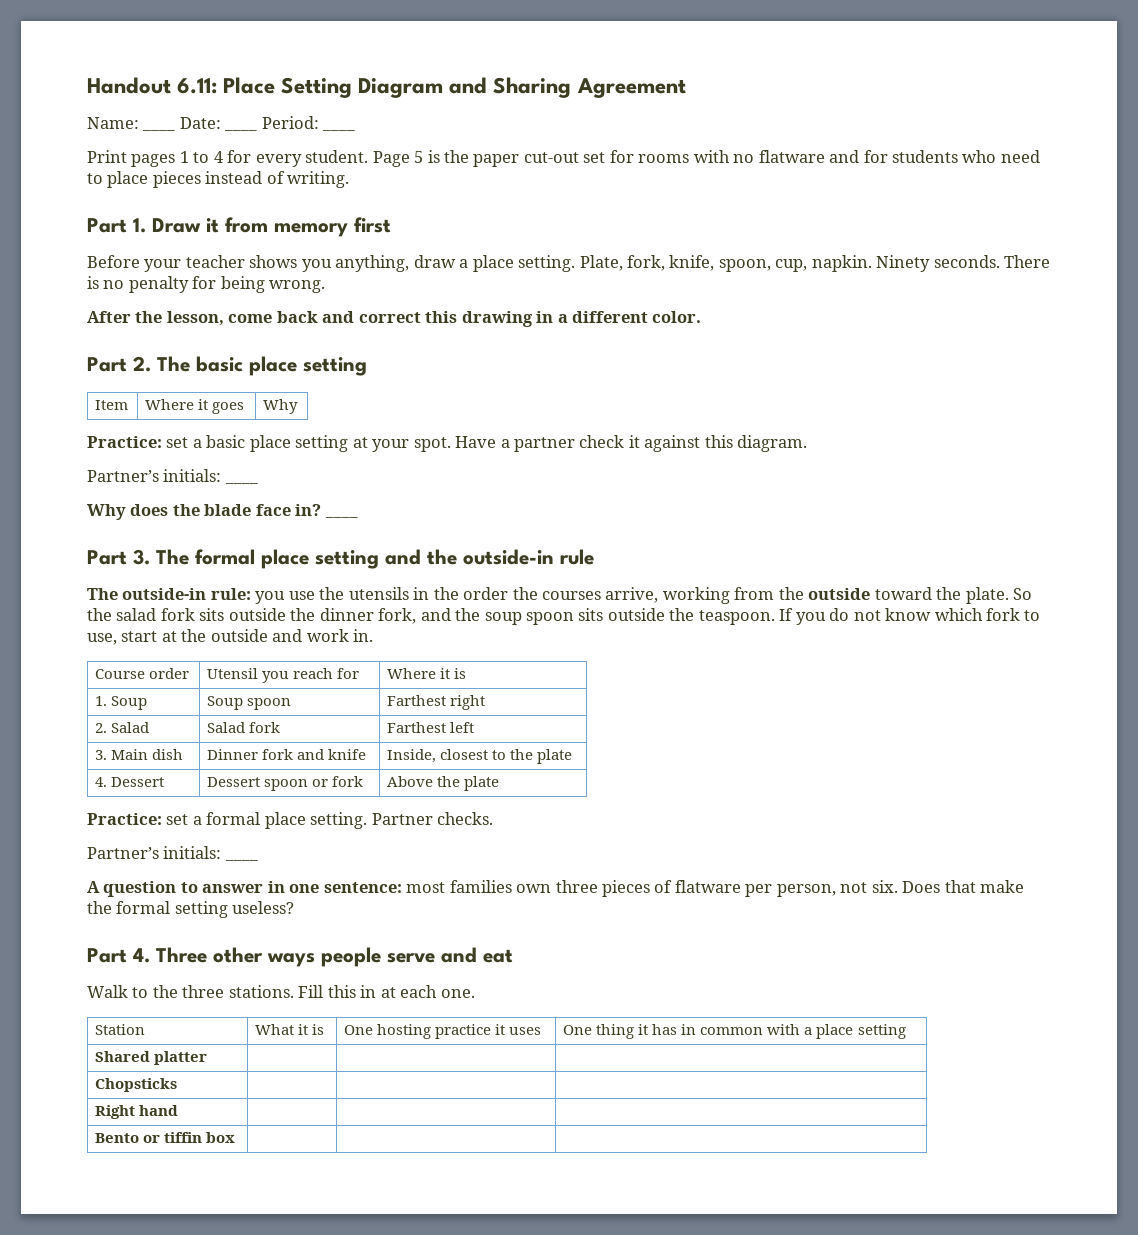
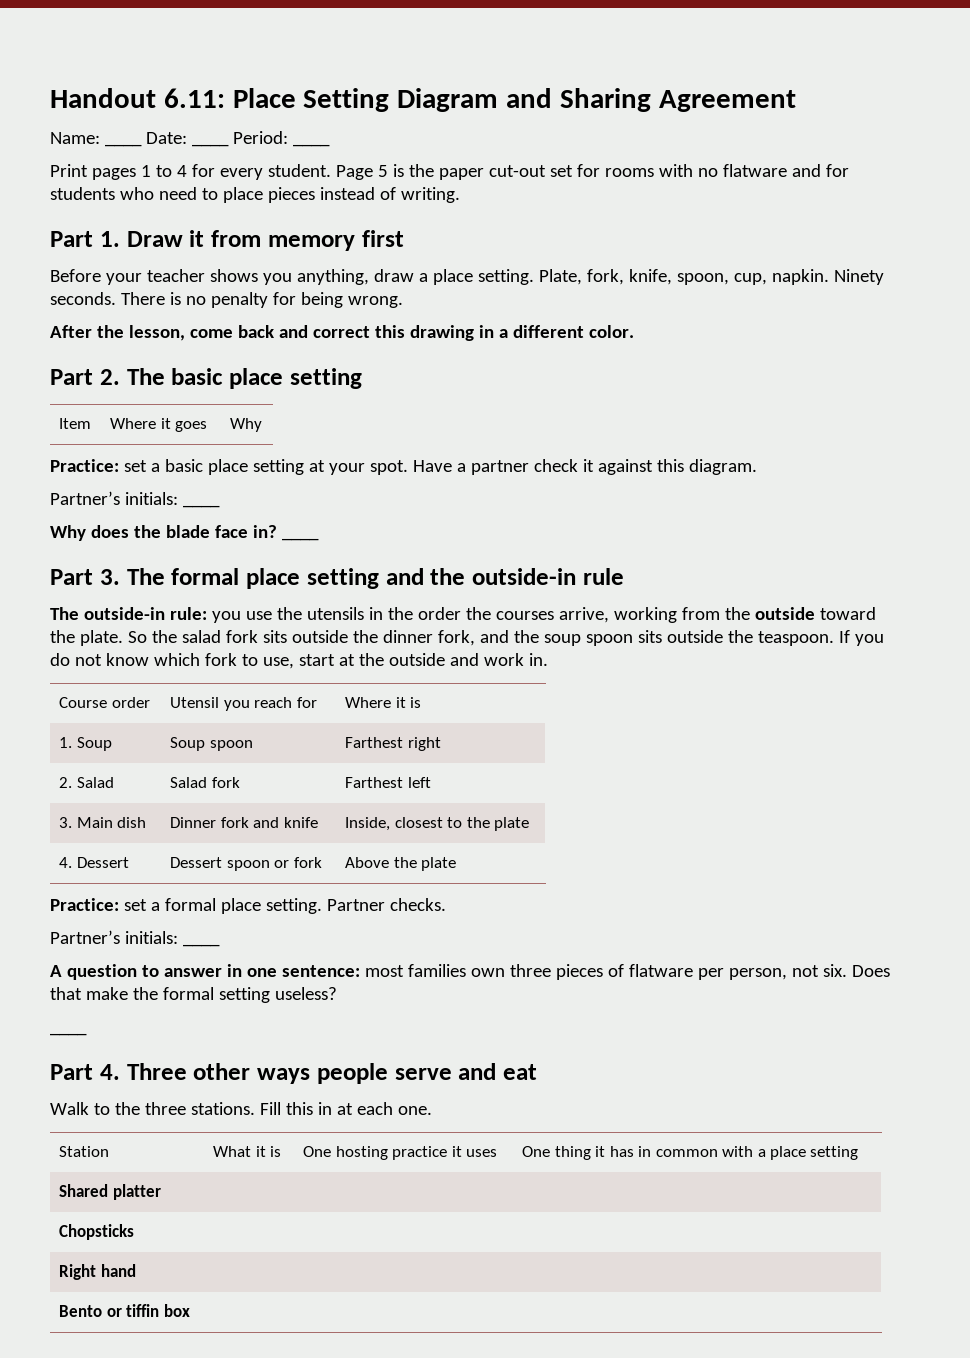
  Does that make the formal setting useless?
+ ____

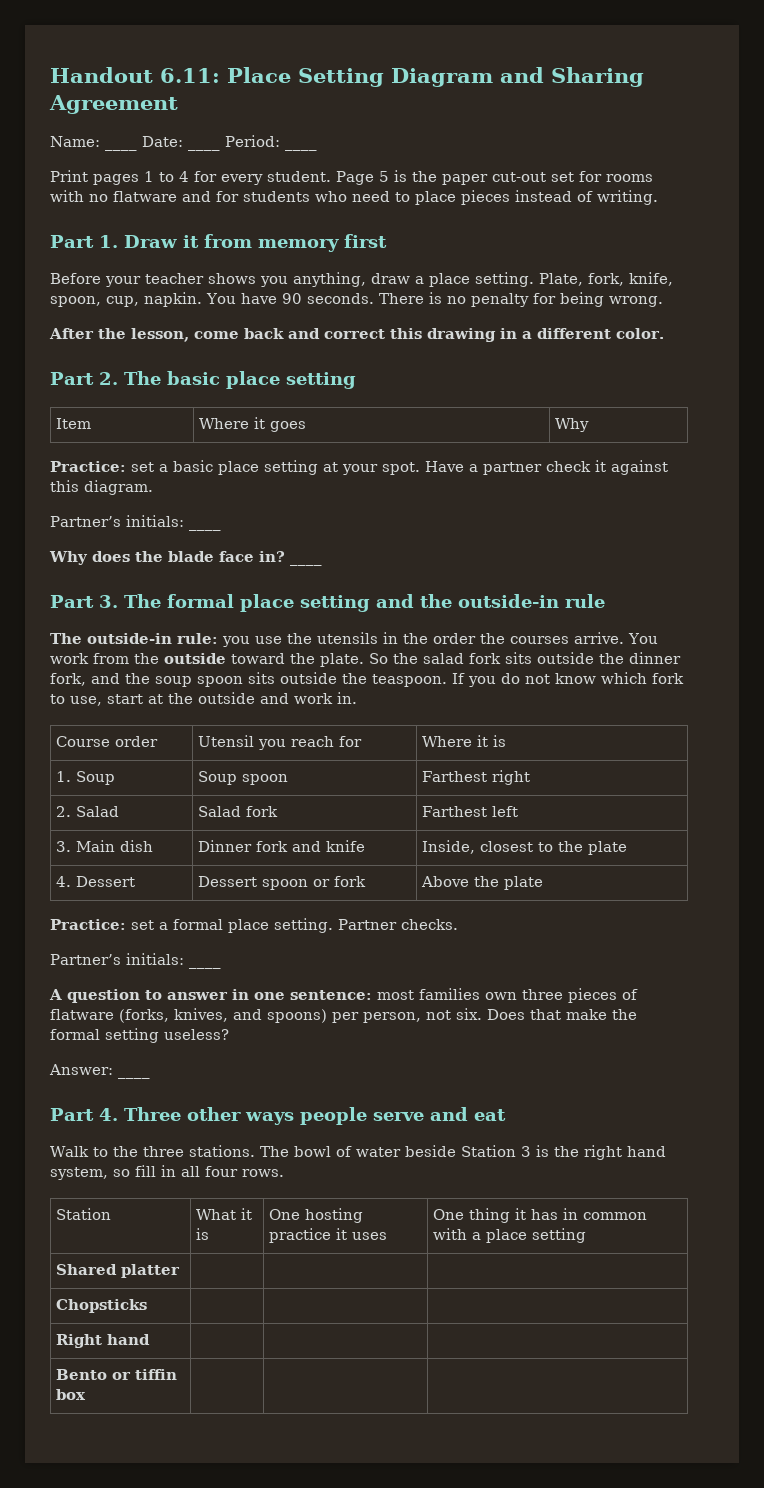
- Ninety seconds.
+ You have 90 seconds.
- The outside-in rule: you use the utensils in the order the courses arrive, working from the outside toward the plate.
+ The outside-in rule: you use the utensils in the order the courses arrive. You work from the outside toward the plate.
- A question to answer in one sentence: most families own three pieces of flatware per person, not six.
+ A question to answer in one sentence: most families own three pieces of flatware (forks, knives, and spoons) per person, not six.
  Does that make the formal setting useless?
- ____
+ Answer: ____
- Fill this in at each one.
+ The bowl of water beside Station 3 is the right hand system, so fill in all four rows.

